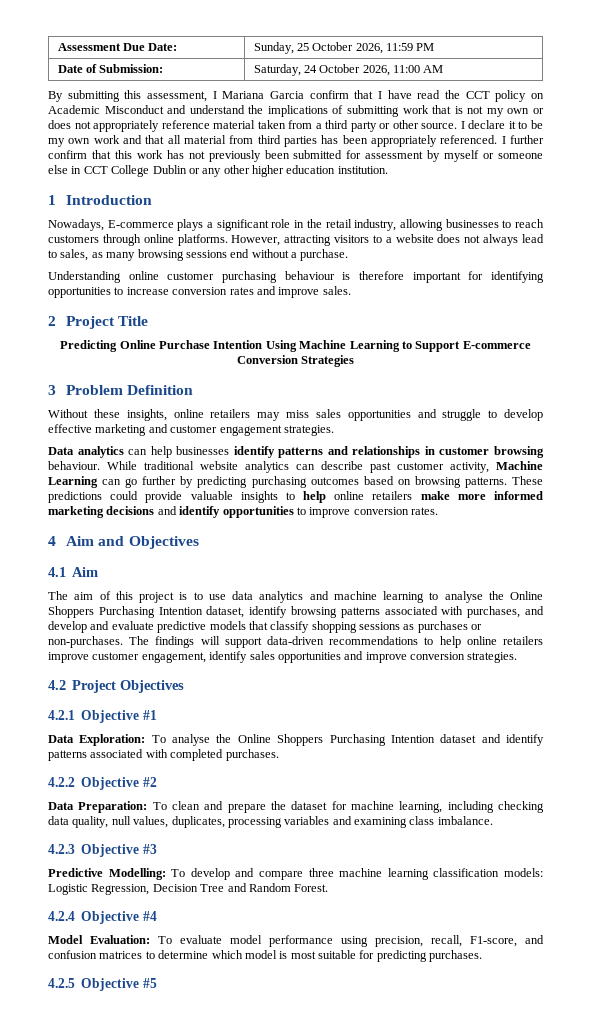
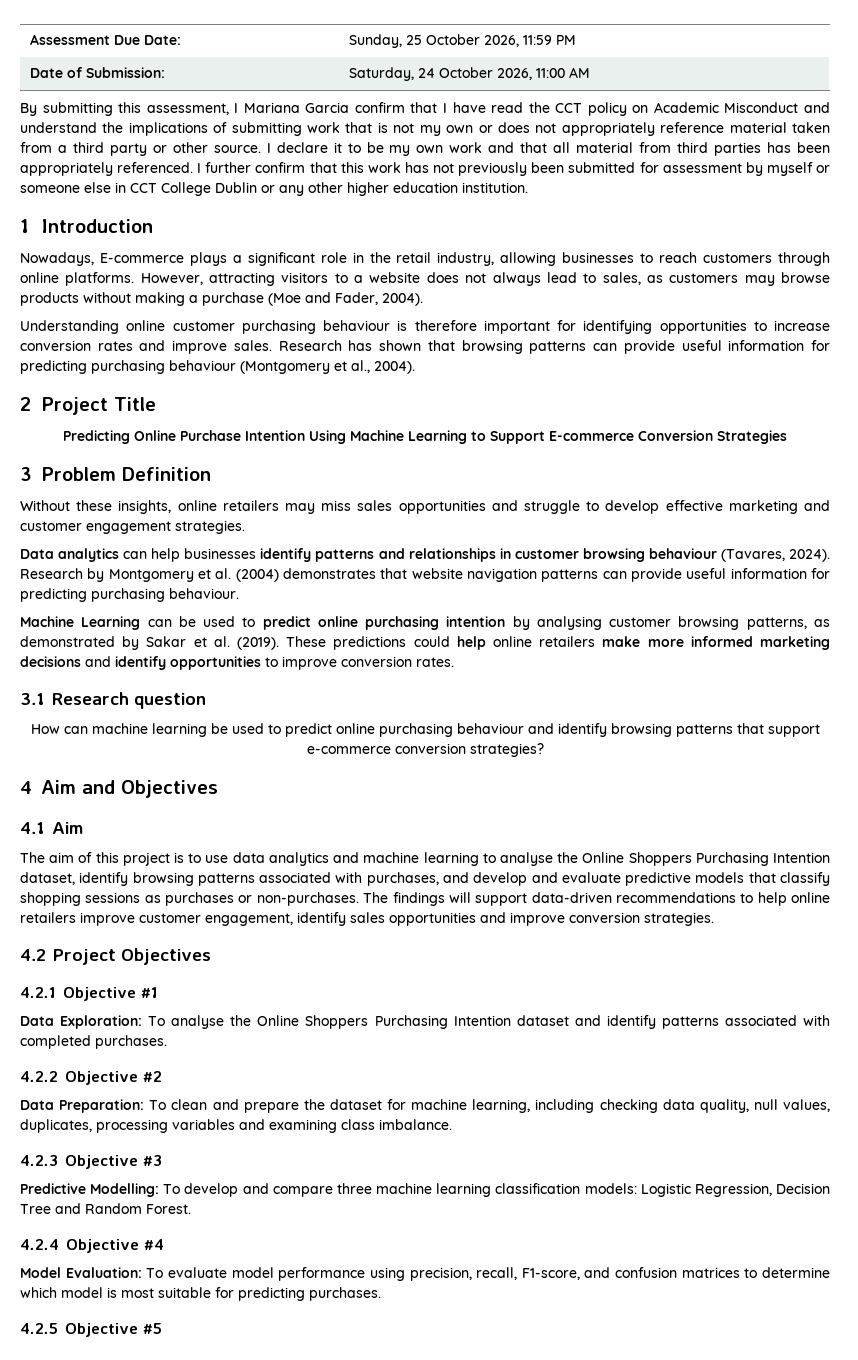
- However, attracting visitors to a website does not always lead to sales, as many browsing sessions end without a purchase.
+ However, attracting visitors to a website does not always lead to sales, as customers may browse products without making a purchase (Moe and Fader, 2004).
+ Research has shown that browsing patterns can provide useful information for predicting purchasing behaviour (Montgomery et al., 2004).
- Data analytics can help businesses identify patterns and relationships in customer browsing behaviour. While traditional website analytics can describe past customer activity, Machine Learning can go further by predicting purchasing outcomes based on browsing patterns. These predictions could provide valuable insights to help online retailers make more informed marketing decisions and identify opportunities to improve conversion rates.
+ Data analytics can help businesses identify patterns and relationships in customer browsing behaviour (Tavares, 2024). Research by Montgomery et al. (2004) demonstrates that website navigation patterns can provide useful information for predicting purchasing behaviour.
+ Machine Learning can be used to predict online purchasing intention by analysing customer browsing patterns, as demonstrated by Sakar et al. (2019). These predictions could help online retailers make more informed marketing decisions and identify opportunities to improve conversion rates.
+ 3.1 Research question
+ How can machine learning be used to predict online purchasing behaviour and identify browsing patterns that support e-commerce conversion strategies?

